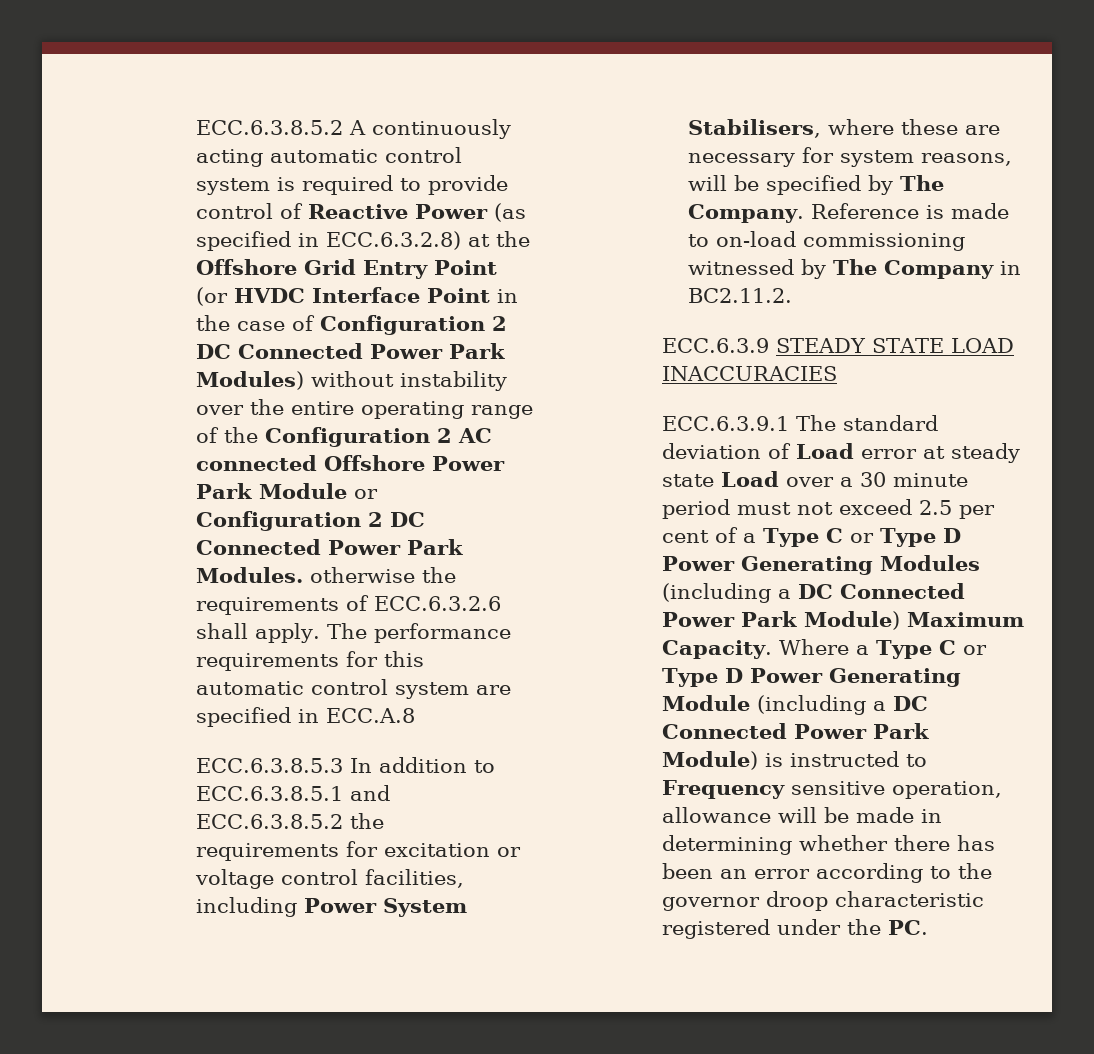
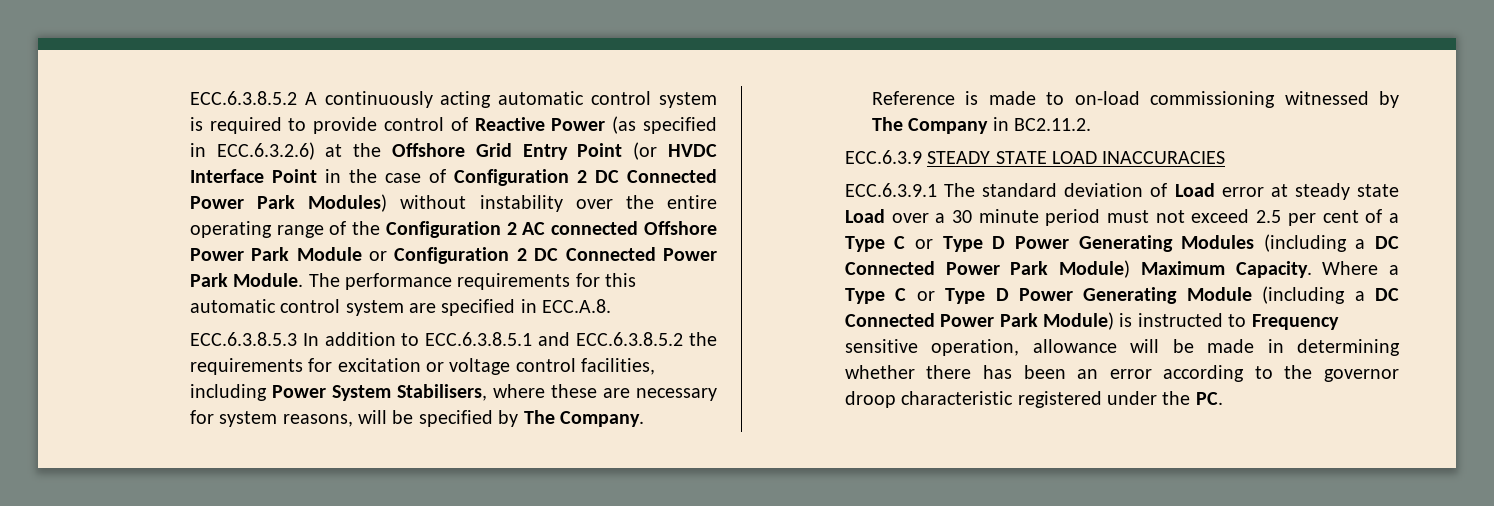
- ECC.6.3.8.5.2 A continuously acting automatic control system is required to provide control of Reactive Power (as specified in ECC.6.3.2.8) at the Offshore Grid Entry Point (or HVDC Interface Point in the case of Configuration 2 DC Connected Power Park Modules) without instability over the entire operating range of the Configuration 2 AC connected Offshore Power Park Module or Configuration 2 DC Connected Power Park Modules. otherwise the requirements of ECC.6.3.2.6 shall apply.
+ ECC.6.3.8.5.2 A continuously acting automatic control system is required to provide control of Reactive Power (as specified in ECC.6.3.2.6) at the Offshore Grid Entry Point (or HVDC Interface Point in the case of Configuration 2 DC Connected Power Park Modules) without instability over the entire operating range of the Configuration 2 AC connected Offshore Power Park Module or Configuration 2 DC Connected Power Park Module.
- The performance requirements for this automatic control system are specified in ECC.A.8
+ The performance requirements for this automatic control system are specified in ECC.A.8.

